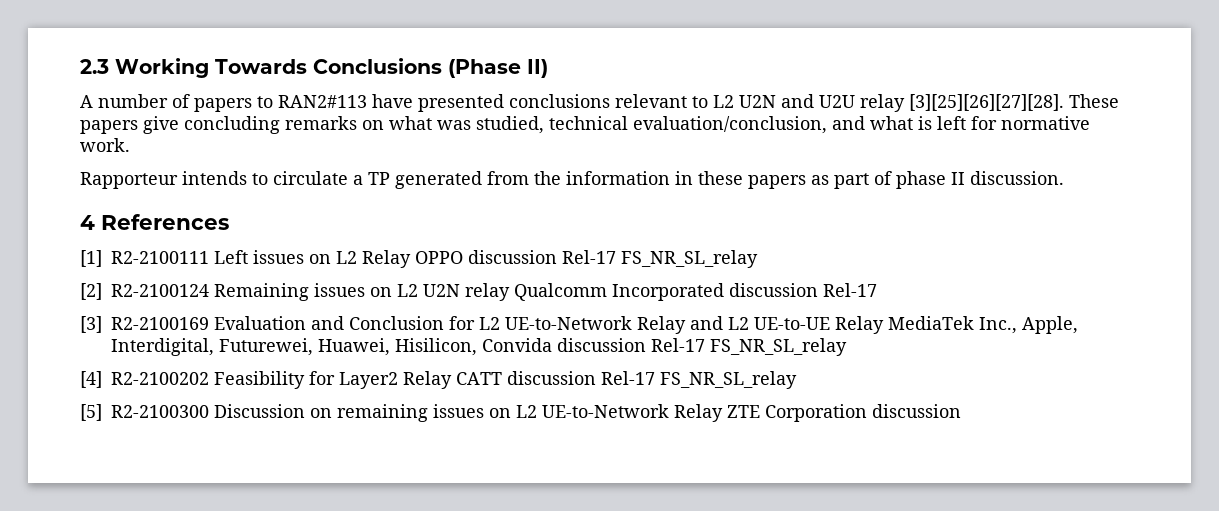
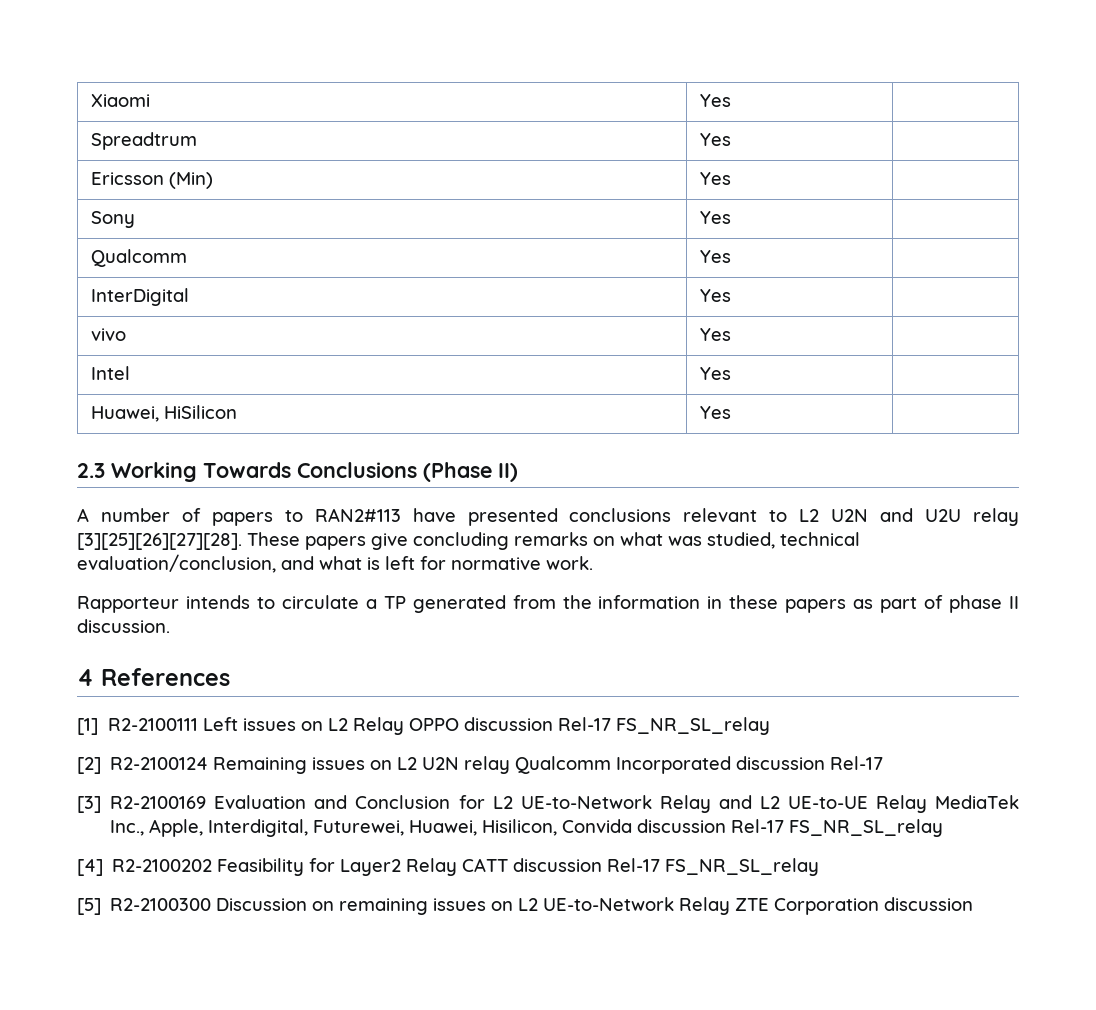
+ Xiaomi | Yes |
+ Spreadtrum | Yes |
+ Ericsson (Min) | Yes |
+ Sony | Yes |
+ Qualcomm | Yes |
+ InterDigital | Yes |
+ vivo | Yes |
+ Intel | Yes |
+ Huawei, HiSilicon | Yes |

